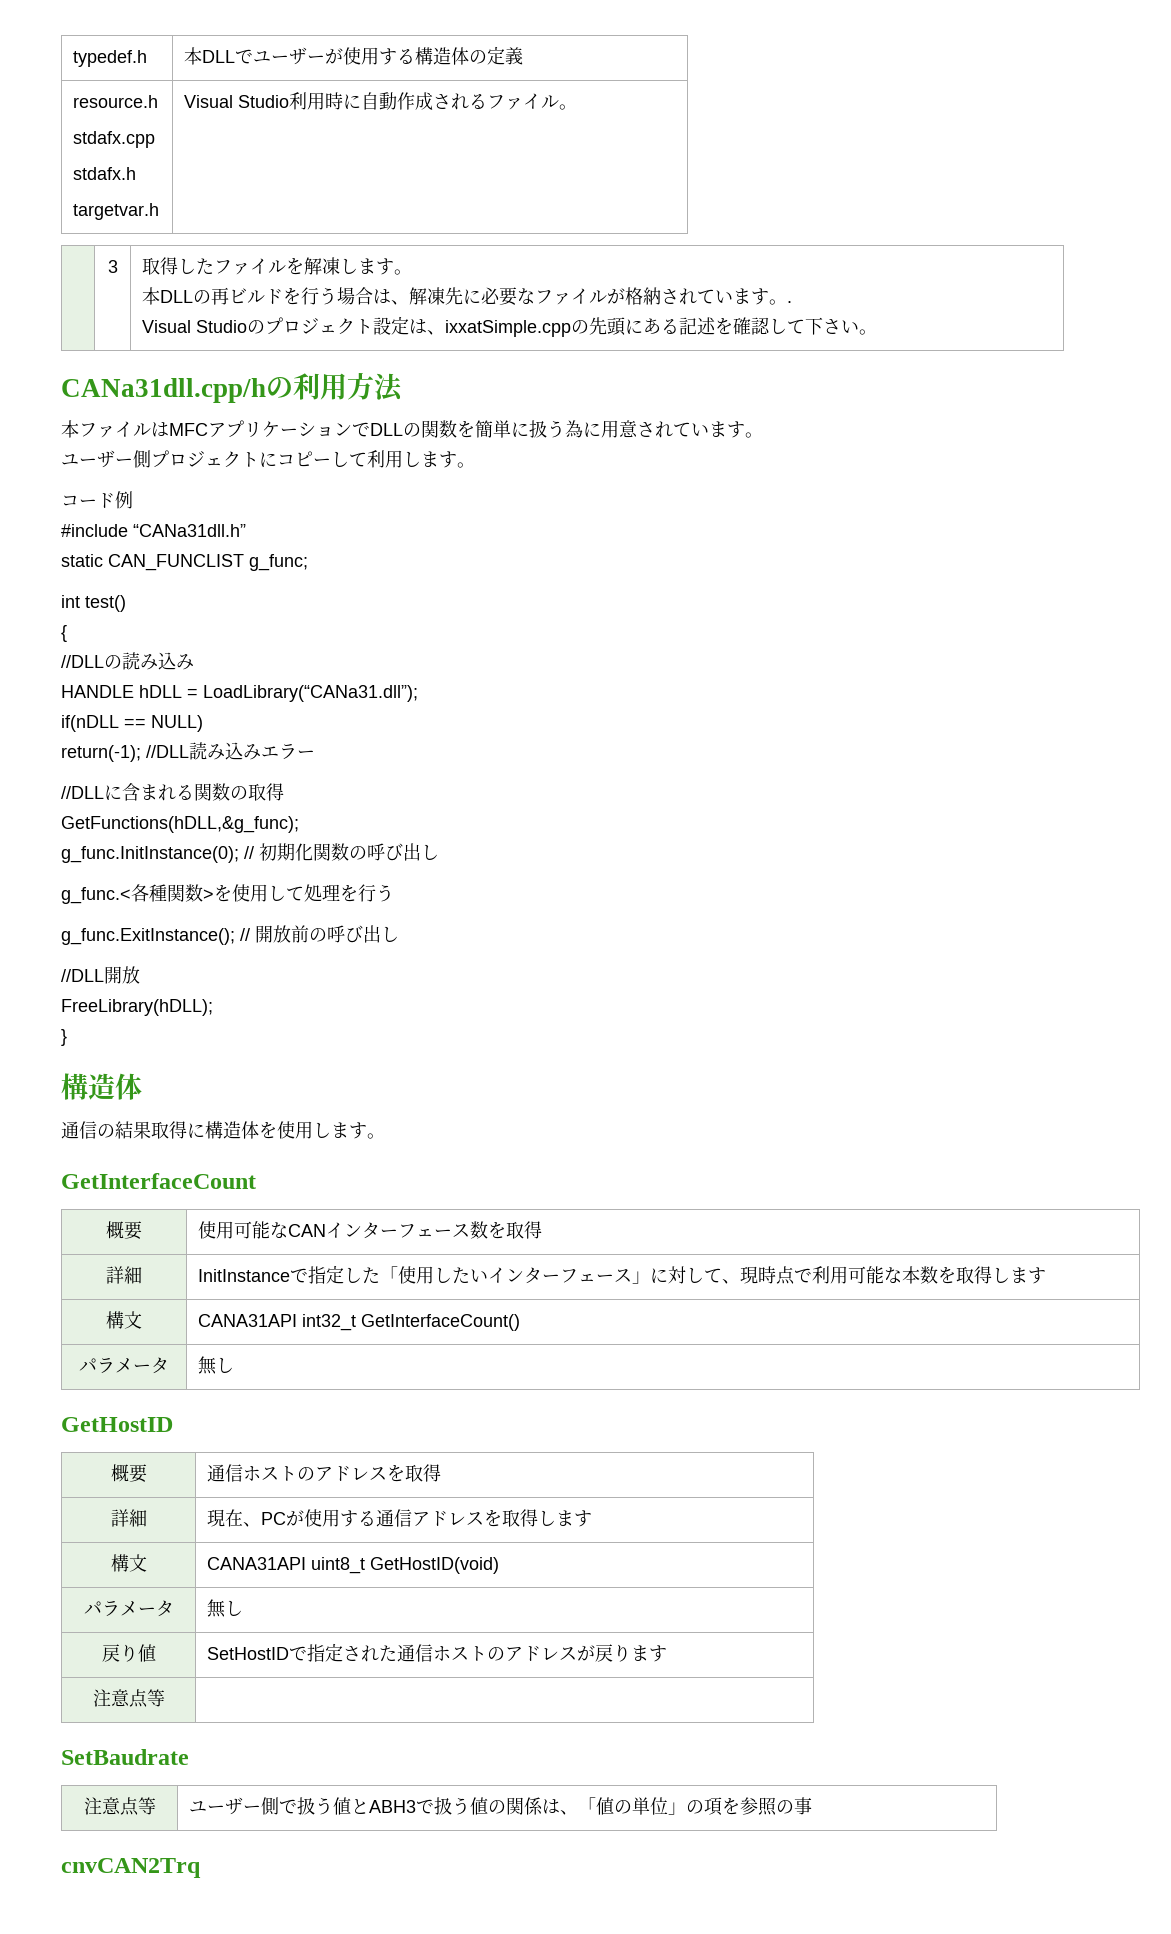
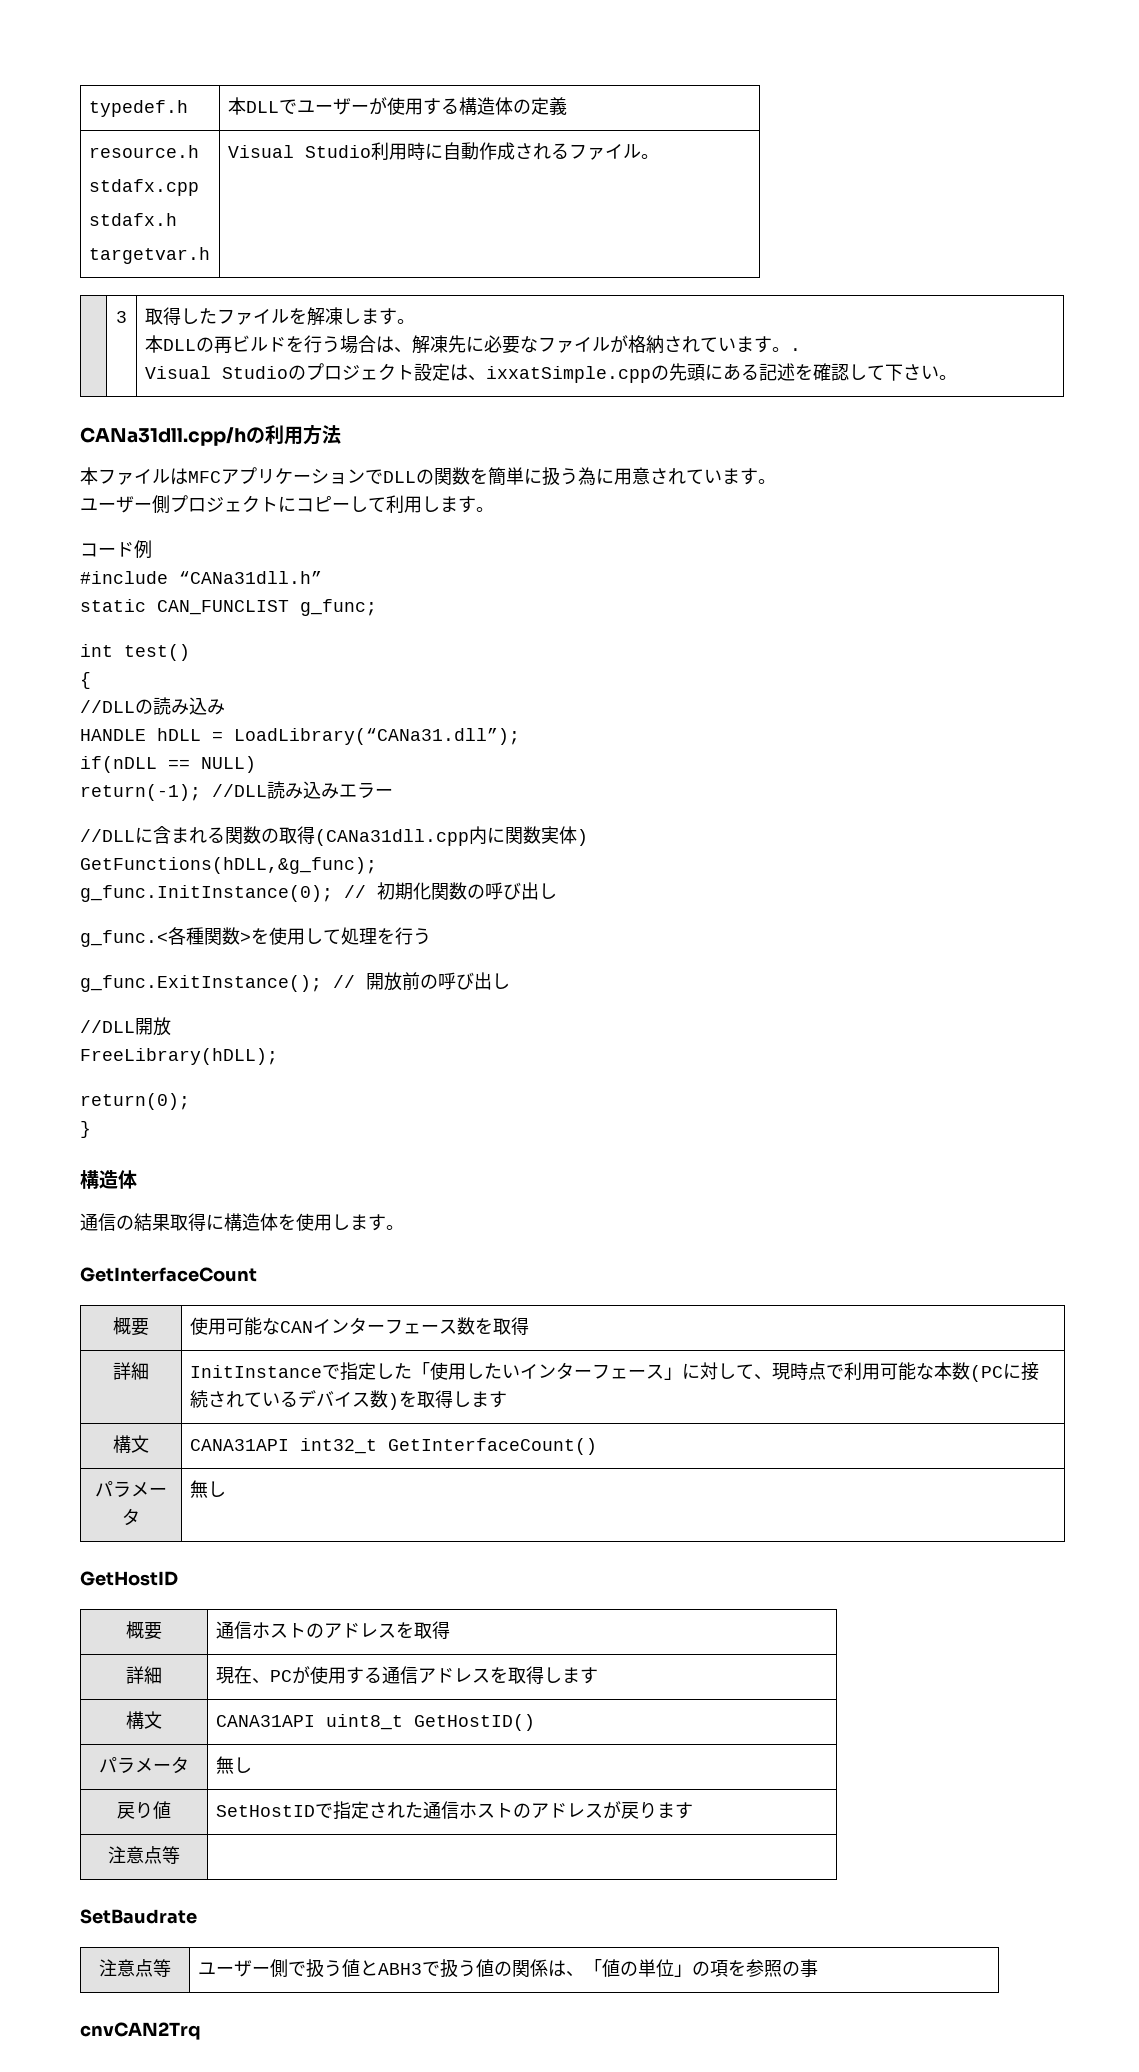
- //DLLに含まれる関数の取得
+ //DLLに含まれる関数の取得(CANa31dll.cpp内に関数実体)
+ return(0);
- 詳細 | InitInstanceで指定した「使用したいインターフェース」に対して、現時点で利用可能な本数を取得します
+ 詳細 | InitInstanceで指定した「使用したいインターフェース」に対して、現時点で利用可能な本数(PCに接続されているデバイス数)を取得します
- 構文 | CANA31API uint8_t GetHostID(void)
+ 構文 | CANA31API uint8_t GetHostID()

